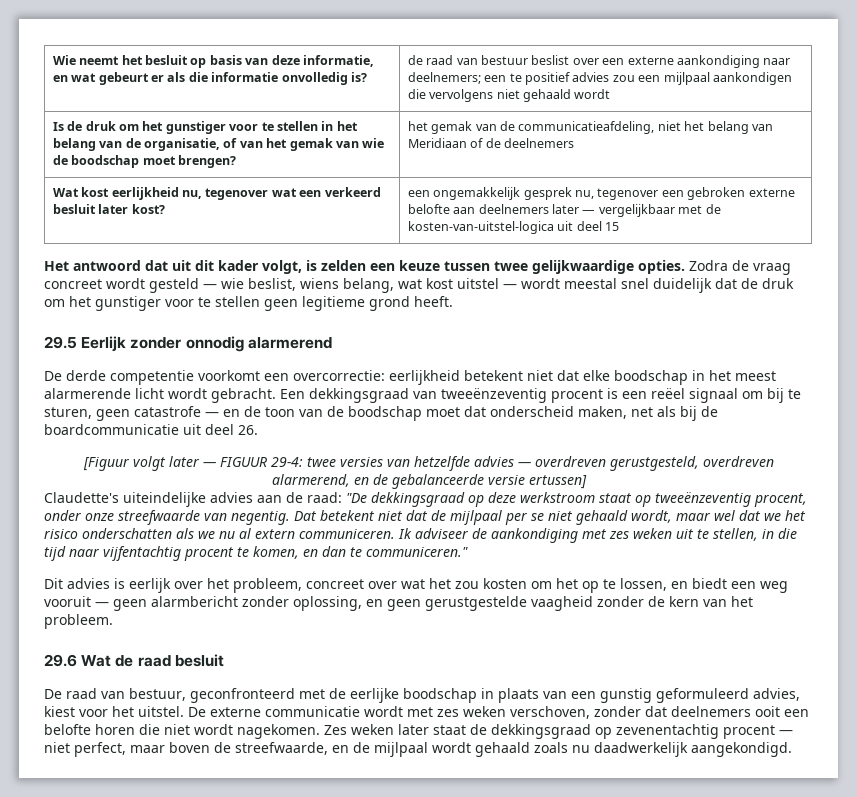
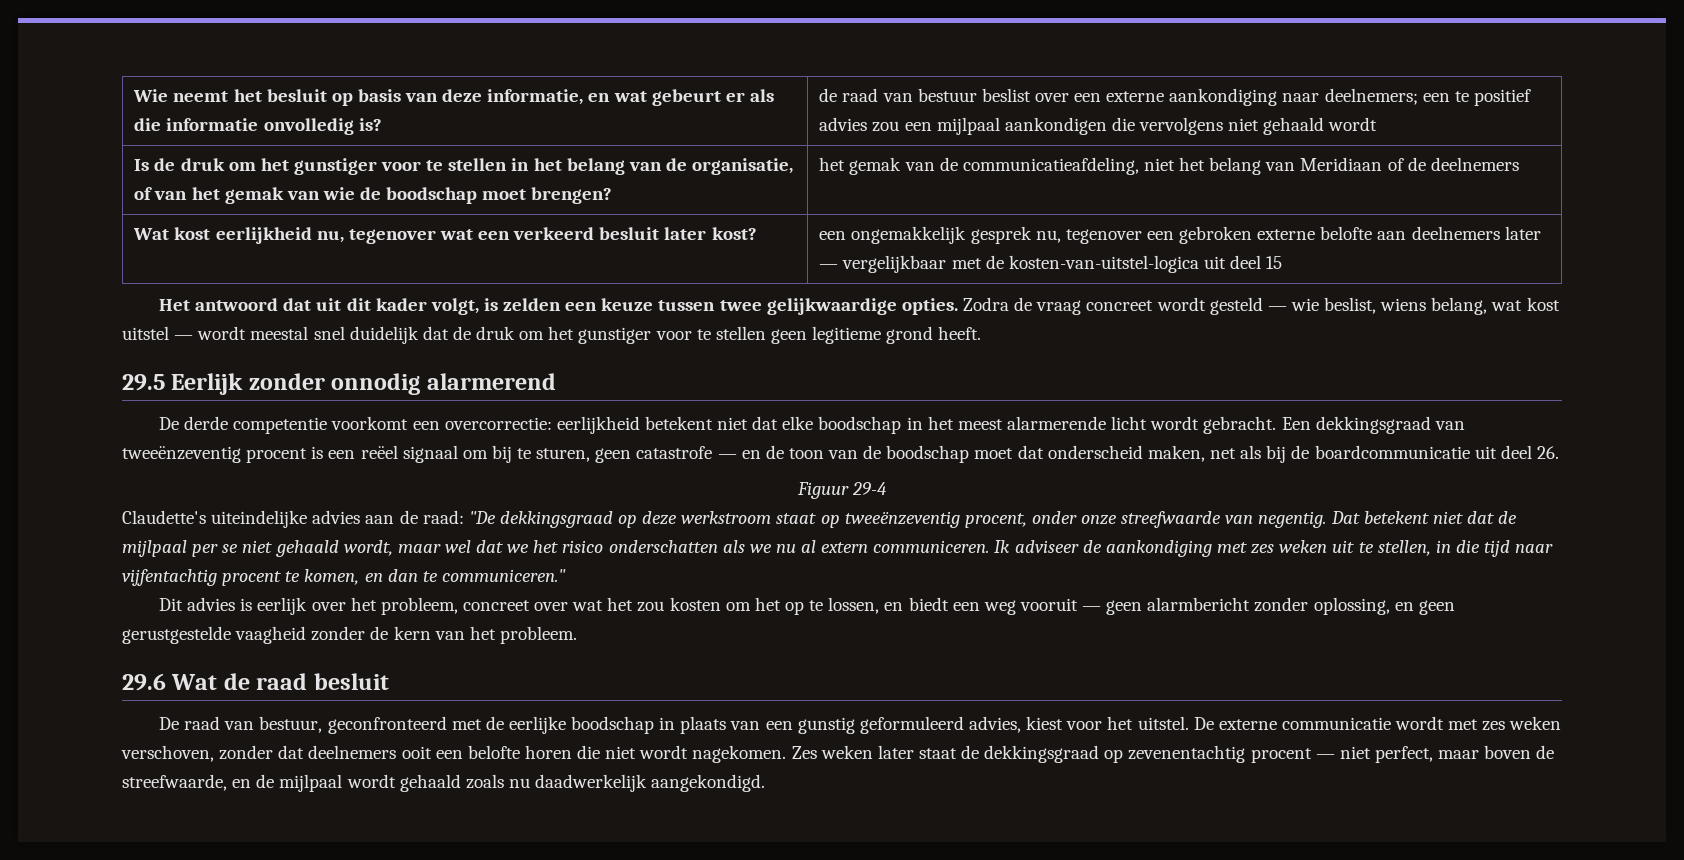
- [Figuur volgt later — FIGUUR 29-4: twee versies van hetzelfde advies — overdreven gerustgesteld, overdreven alarmerend, en de gebalanceerde versie ertussen]
+ Figuur 29-4

